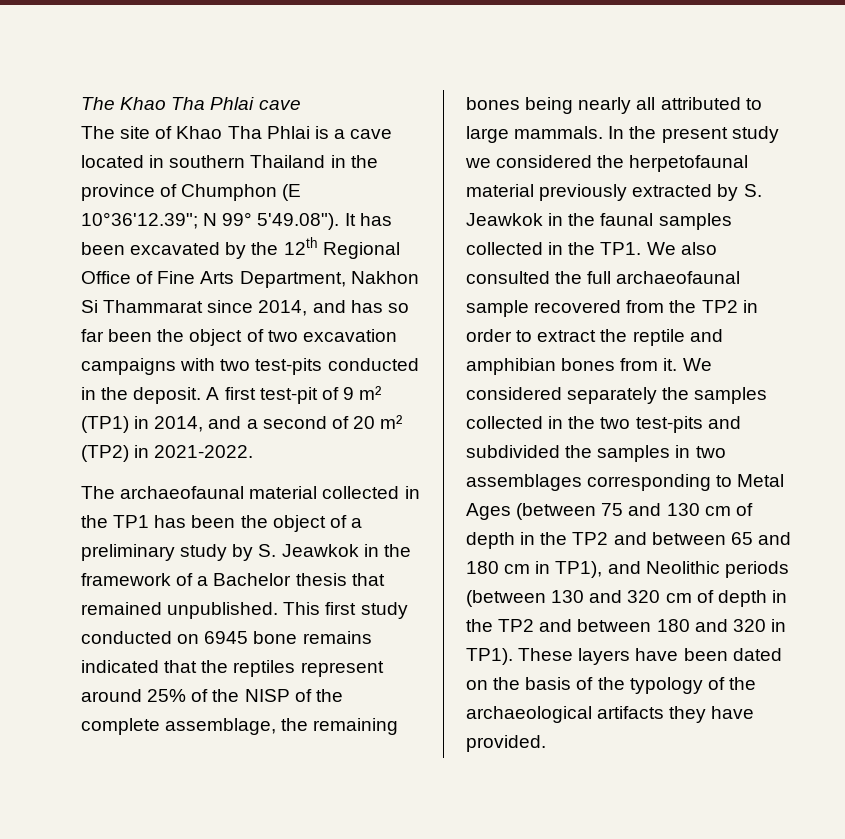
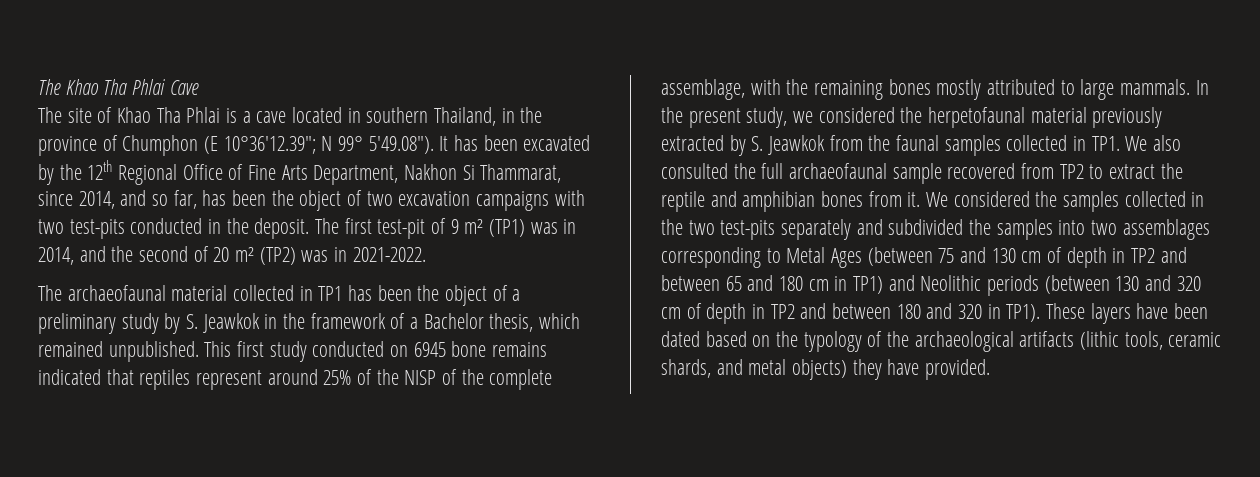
- The Khao Tha Phlai cave
+ The Khao Tha Phlai Cave
- The site of Khao Tha Phlai is a cave located in southern Thailand in the province of Chumphon (E 10°36'12.39"; N 99° 5'49.08"). It has been excavated by the 12th Regional Office of Fine Arts Department, Nakhon Si Thammarat since 2014, and has so far been the object of two excavation campaigns with two test-pits conducted in the deposit.
+ The site of Khao Tha Phlai is a cave located in southern Thailand, in the province of Chumphon (E 10°36'12.39"; N 99° 5'49.08"). It has been excavated by the 12th Regional Office of Fine Arts Department, Nakhon Si Thammarat, since 2014, and so far, has been the object of two excavation campaigns with two test-pits conducted in the deposit.
- A first test-pit of 9 m² (TP1) in 2014, and a second of 20 m² (TP2) in 2021-2022.
+ The first test-pit of 9 m² (TP1) was in 2014, and the second of 20 m² (TP2) was in 2021-2022.
- The archaeofaunal material collected in the TP1 has been the object of a preliminary study by S. Jeawkok in the framework of a Bachelor thesis that remained unpublished.
+ The archaeofaunal material collected in TP1 has been the object of a preliminary study by S. Jeawkok in the framework of a Bachelor thesis, which remained unpublished.
- This first study conducted on 6945 bone remains indicated that the reptiles represent around 25% of the NISP of the complete assemblage, the remaining bones being nearly all attributed to large mammals.
+ This first study conducted on 6945 bone remains indicated that reptiles represent around 25% of the NISP of the complete assemblage, with the remaining bones mostly attributed to large mammals.
- In the present study we considered the herpetofaunal material previously extracted by S. Jeawkok in the faunal samples collected in the TP1. We also consulted the full archaeofaunal sample recovered from the TP2 in order to extract the reptile and amphibian bones from it.
+ In the present study, we considered the herpetofaunal material previously extracted by S. Jeawkok from the faunal samples collected in TP1. We also consulted the full archaeofaunal sample recovered from TP2 to extract the reptile and amphibian bones from it.
- We considered separately the samples collected in the two test-pits and subdivided the samples in two assemblages corresponding to Metal Ages (between 75 and 130 cm of depth in the TP2 and between 65 and 180 cm in TP1), and Neolithic periods (between 130 and 320 cm of depth in the TP2 and between 180 and 320 in TP1).
+ We considered the samples collected in the two test-pits separately and subdivided the samples into two assemblages corresponding to Metal Ages (between 75 and 130 cm of depth in TP2 and between 65 and 180 cm in TP1) and Neolithic periods (between 130 and 320 cm of depth in TP2 and between 180 and 320 in TP1).
- These layers have been dated on the basis of the typology of the archaeological artifacts they have provided.
+ These layers have been dated based on the typology of the archaeological artifacts (lithic tools, ceramic shards, and metal objects) they have provided.

